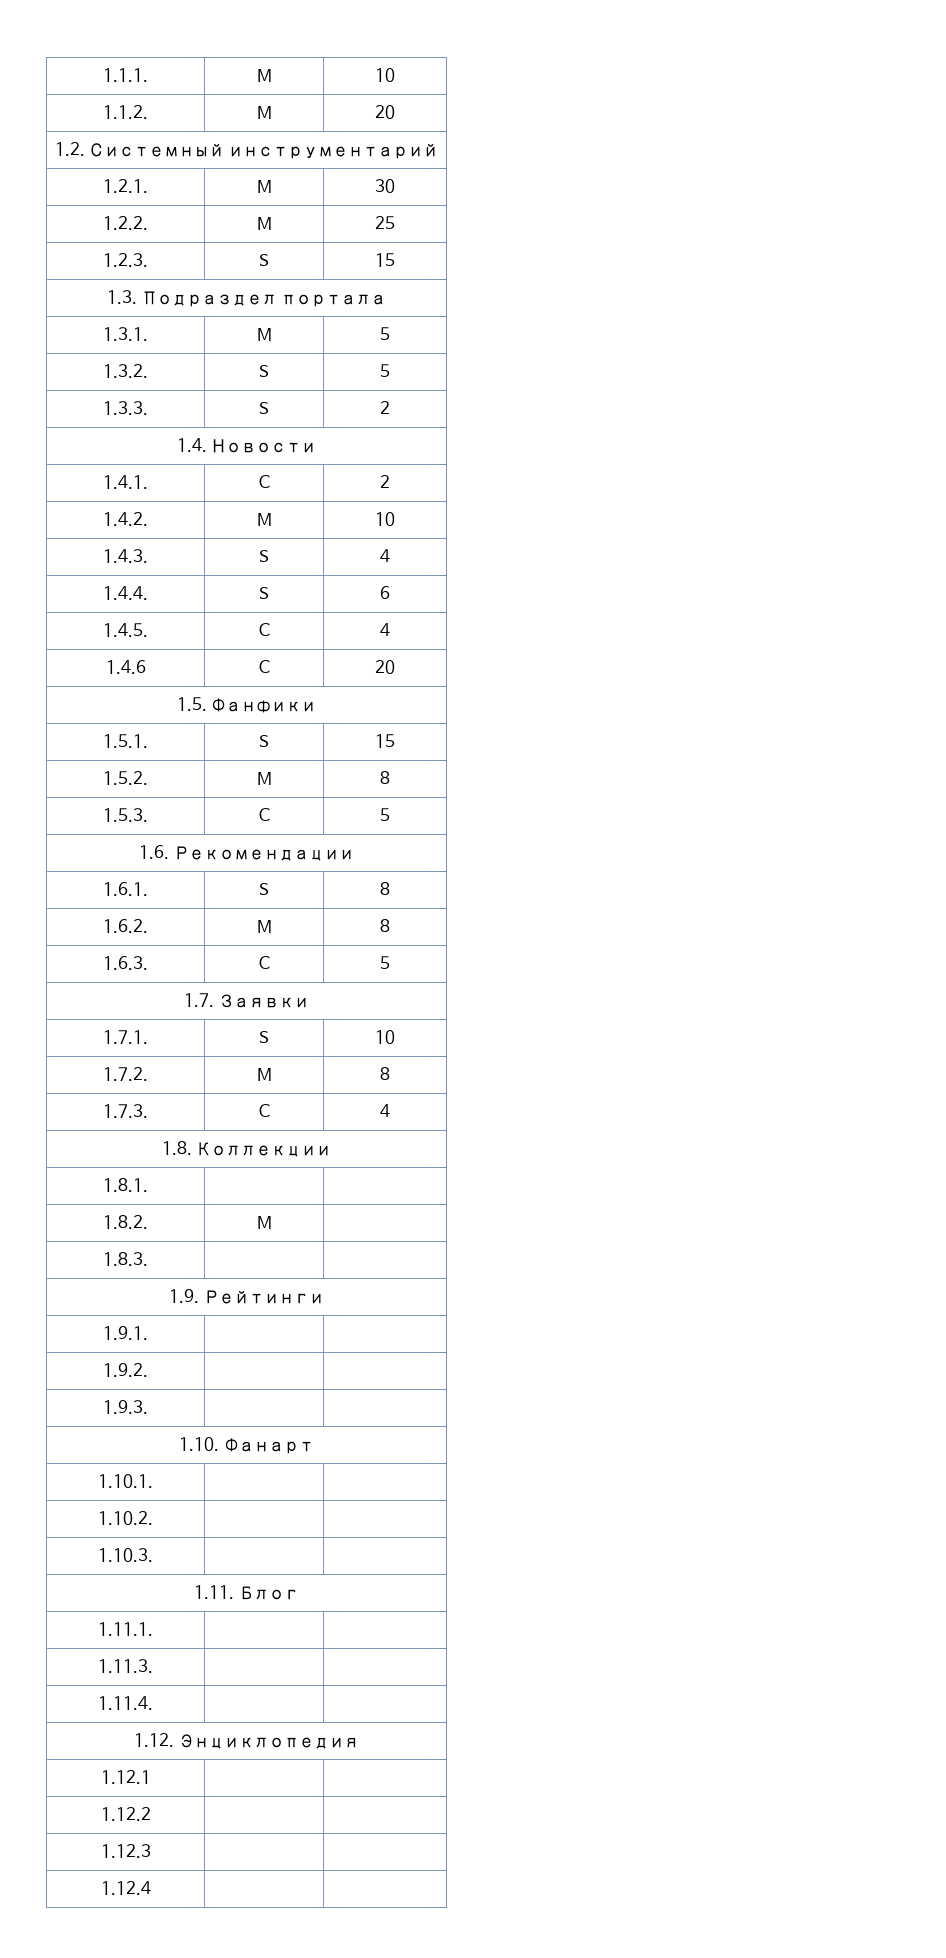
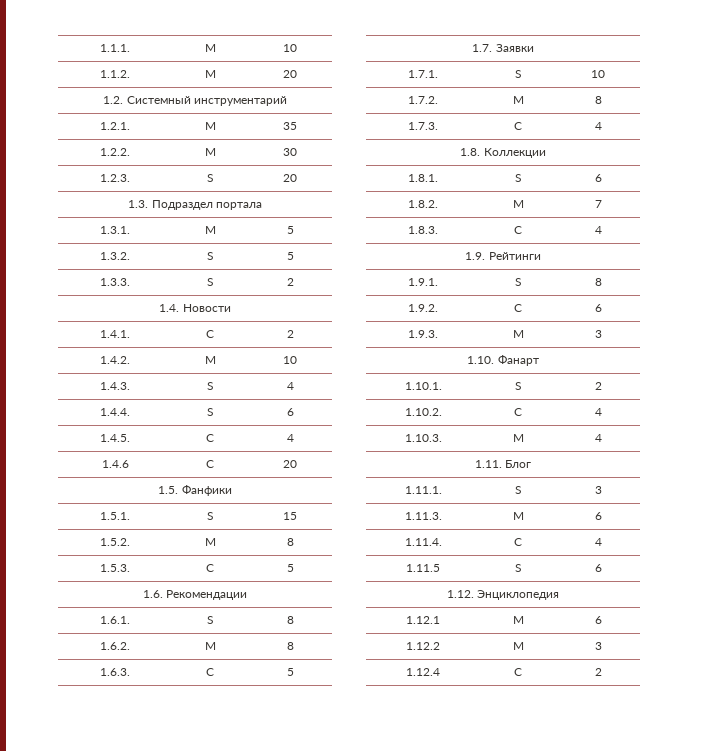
- 1.2.1. | M | 30
+ 1.2.1. | M | 35
- 1.2.2. | M | 25
+ 1.2.2. | M | 30
- 1.2.3. | S | 15
+ 1.2.3. | S | 20
- 1.8.1. | |
+ 1.8.1. | S | 6
- 1.8.2. | M |
+ 1.8.2. | M | 7
- 1.8.3. | |
+ 1.8.3. | C | 4
- 1.9.1. | |
+ 1.9.1. | S | 8
- 1.9.2. | |
+ 1.9.2. | C | 6
- 1.9.3. | |
+ 1.9.3. | M | 3
- 1.10.1. | |
+ 1.10.1. | S | 2
- 1.10.2. | |
+ 1.10.2. | C | 4
- 1.10.3. | |
+ 1.10.3. | M | 4
- 1.11.1. | |
+ 1.11.1. | S | 3
- 1.11.3. | |
+ 1.11.3. | M | 6
- 1.11.4. | |
+ 1.11.4. | C | 4
+ 1.11.5 | S | 6
- 1.12.1 | |
+ 1.12.1 | M | 6
- 1.12.2 | |
- 1.12.3 | |
+ 1.12.2 | M | 3
- 1.12.4 | |
+ 1.12.4 | C | 2

